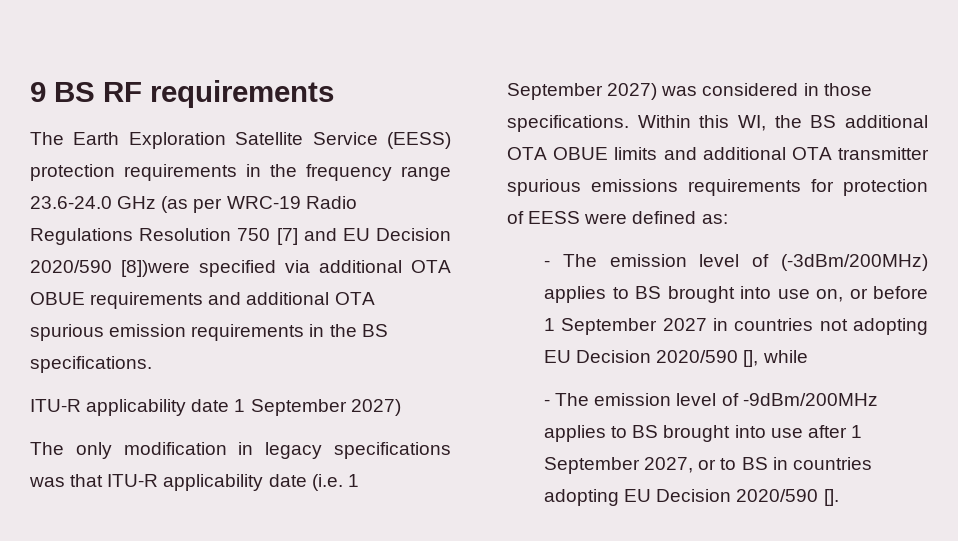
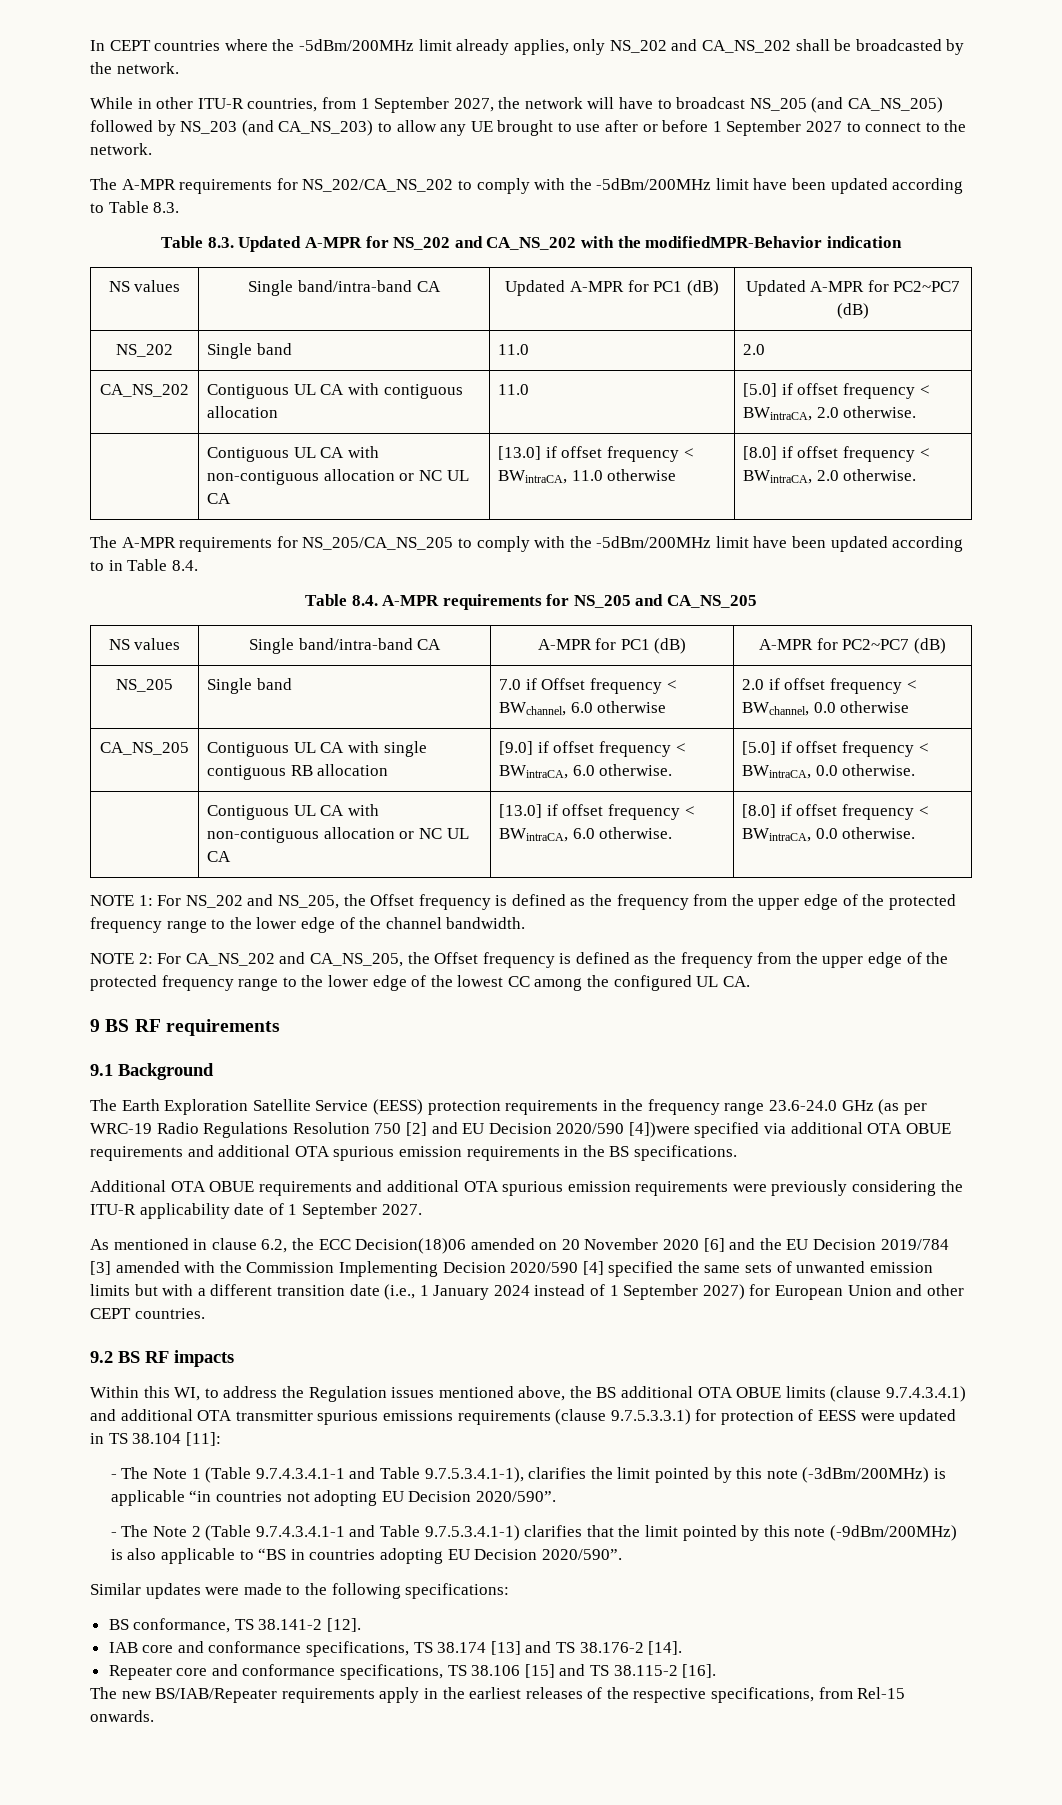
+ In CEPT countries where the -5dBm/200MHz limit already applies, only NS_202 and CA_NS_202 shall be broadcasted by the network.
+ While in other ITU-R countries, from 1 September 2027, the network will have to broadcast NS_205 (and CA_NS_205) followed by NS_203 (and CA_NS_203) to allow any UE brought to use after or before 1 September 2027 to connect to the network.
+ The A-MPR requirements for NS_202/CA_NS_202 to comply with the -5dBm/200MHz limit have been updated according to Table 8.3.
+ Table 8.3. Updated A-MPR for NS_202 and CA_NS_202 with the modifiedMPR-Behavior indication
+ NS values | Single band/intra-band CA | Updated A-MPR for PC1 (dB) | Updated A-MPR for PC2~PC7 (dB)
+ NS_202 | Single band | 11.0 | 2.0
+ CA_NS_202 | Contiguous UL CA with contiguous allocation | 11.0 | [5.0] if offset frequency < BWintraCA, 2.0 otherwise.
+ | Contiguous UL CA with non-contiguous allocation or NC UL CA | [13.0] if offset frequency < BWintraCA, 11.0 otherwise | [8.0] if offset frequency < BWintraCA, 2.0 otherwise.
+ The A-MPR requirements for NS_205/CA_NS_205 to comply with the -5dBm/200MHz limit have been updated according to in Table 8.4.
+ Table 8.4. A-MPR requirements for NS_205 and CA_NS_205
+ NS values | Single band/intra-band CA | A-MPR for PC1 (dB) | A-MPR for PC2~PC7 (dB)
+ NS_205 | Single band | 7.0 if Offset frequency < BWchannel, 6.0 otherwise | 2.0 if offset frequency < BWchannel, 0.0 otherwise
+ CA_NS_205 | Contiguous UL CA with single contiguous RB allocation | [9.0] if offset frequency < BWintraCA, 6.0 otherwise. | [5.0] if offset frequency < BWintraCA, 0.0 otherwise.
+ | Contiguous UL CA with non-contiguous allocation or NC UL CA | [13.0] if offset frequency < BWintraCA, 6.0 otherwise. | [8.0] if offset frequency < BWintraCA, 0.0 otherwise.
+ NOTE 1: For NS_202 and NS_205, the Offset frequency is defined as the frequency from the upper edge of the protected frequency range to the lower edge of the channel bandwidth.
+ NOTE 2: For CA_NS_202 and CA_NS_205, the Offset frequency is defined as the frequency from the upper edge of the protected frequency range to the lower edge of the lowest CC among the configured UL CA.
+ 9.1 Background
- The Earth Exploration Satellite Service (EESS) protection requirements in the frequency range 23.6-24.0 GHz (as per WRC-19 Radio Regulations Resolution 750 [7] and EU Decision 2020/590 [8])were specified via additional OTA OBUE requirements and additional OTA spurious emission requirements in the BS specifications.
+ The Earth Exploration Satellite Service (EESS) protection requirements in the frequency range 23.6-24.0 GHz (as per WRC-19 Radio Regulations Resolution 750 [2] and EU Decision 2020/590 [4])were specified via additional OTA OBUE requirements and additional OTA spurious emission requirements in the BS specifications.
- ITU-R applicability date 1 September 2027)
- The only modification in legacy specifications was that ITU-R applicability date (i.e. 1 September 2027) was considered in those specifications. Within this WI, the BS additional OTA OBUE limits and additional OTA transmitter spurious emissions requirements for protection of EESS were defined as:
- - The emission level of (-3dBm/200MHz) applies to BS brought into use on, or before 1 September 2027 in countries not adopting EU Decision 2020/590 [], while
- - The emission level of -9dBm/200MHz applies to BS brought into use after 1 September 2027, or to BS in countries adopting EU Decision 2020/590 [].
+ Additional OTA OBUE requirements and additional OTA spurious emission requirements were previously considering the ITU-R applicability date of 1 September 2027.
+ As mentioned in clause 6.2, the ECC Decision(18)06 amended on 20 November 2020 [6] and the EU Decision 2019/784 [3] amended with the Commission Implementing Decision 2020/590 [4] specified the same sets of unwanted emission limits but with a different transition date (i.e., 1 January 2024 instead of 1 September 2027) for European Union and other CEPT countries.
+ 9.2 BS RF impacts
+ Within this WI, to address the Regulation issues mentioned above, the BS additional OTA OBUE limits (clause 9.7.4.3.4.1) and additional OTA transmitter spurious emissions requirements (clause 9.7.5.3.3.1) for protection of EESS were updated in TS 38.104 [11]:
+ - The Note 1 (Table 9.7.4.3.4.1-1 and Table 9.7.5.3.4.1-1), clarifies the limit pointed by this note (-3dBm/200MHz) is applicable “in countries not adopting EU Decision 2020/590”.
+ - The Note 2 (Table 9.7.4.3.4.1-1 and Table 9.7.5.3.4.1-1) clarifies that the limit pointed by this note (-9dBm/200MHz) is also applicable to “BS in countries adopting EU Decision 2020/590”.
+ Similar updates were made to the following specifications:
+ BS conformance, TS 38.141-2 [12].
+ IAB core and conformance specifications, TS 38.174 [13] and TS 38.176-2 [14].
+ Repeater core and conformance specifications, TS 38.106 [15] and TS 38.115-2 [16].
+ The new BS/IAB/Repeater requirements apply in the earliest releases of the respective specifications, from Rel-15 onwards.

